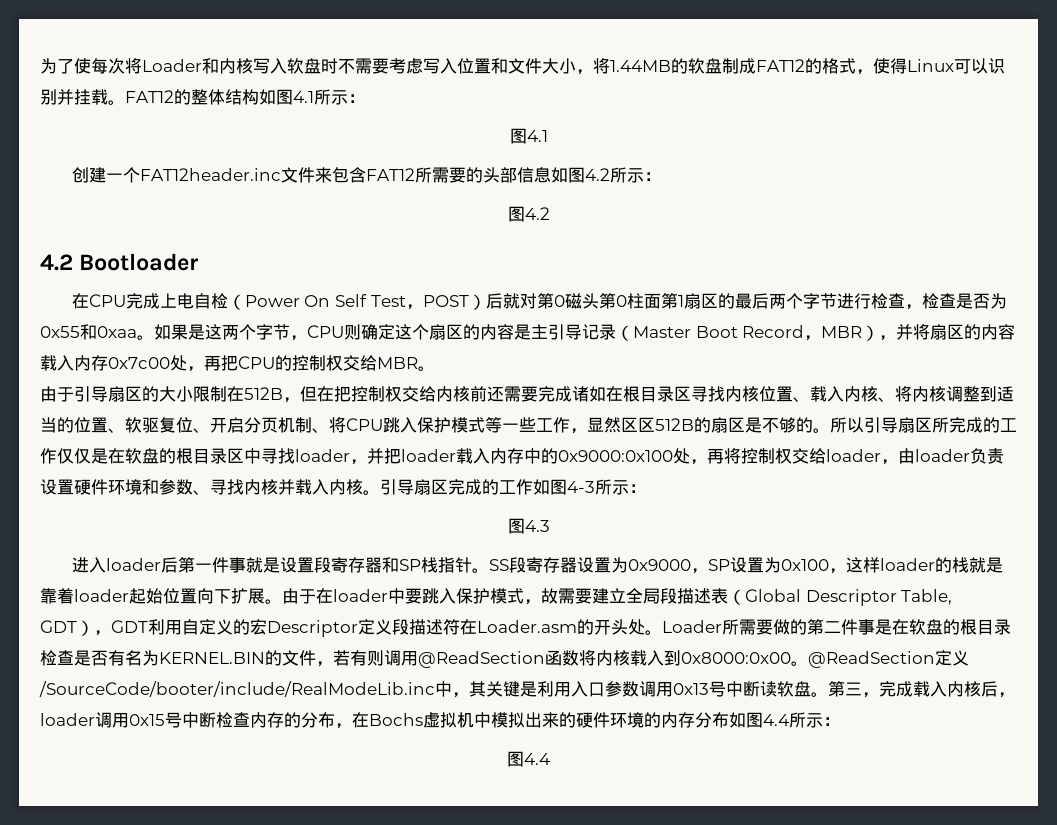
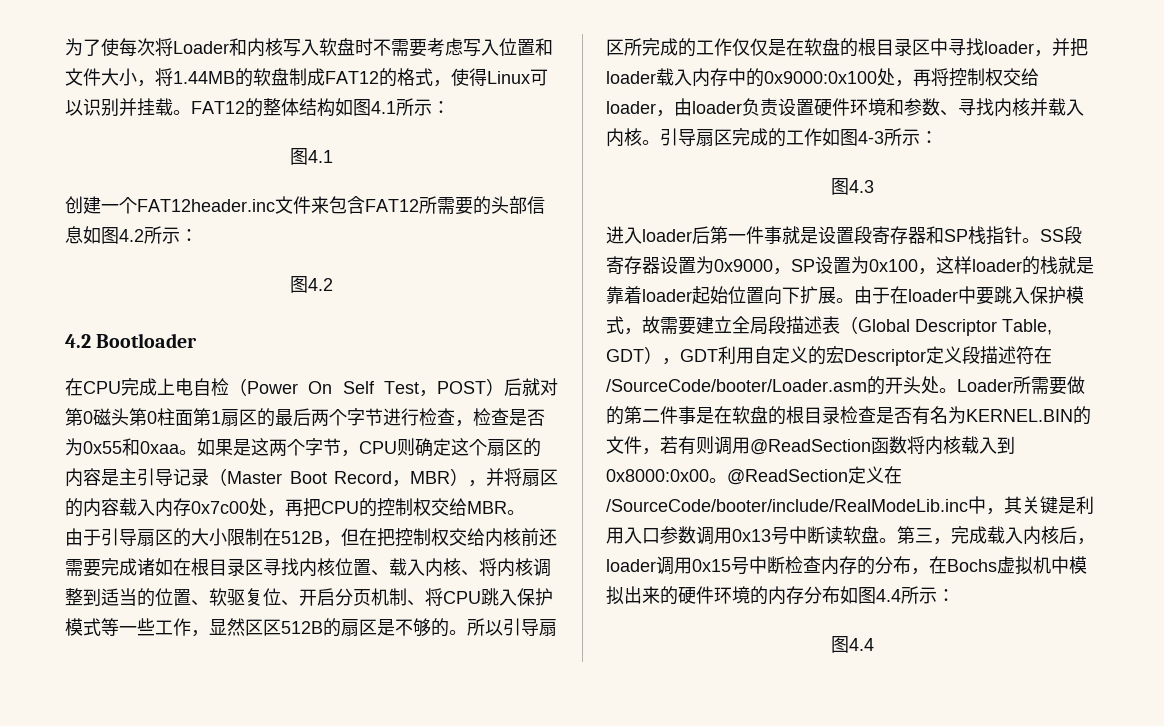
- 由于在loader中要跳入保护模式，故需要建立全局段描述表（Global Descriptor Table, GDT），GDT利用自定义的宏Descriptor定义段描述符在Loader.asm的开头处。
+ 由于在loader中要跳入保护模式，故需要建立全局段描述表（Global Descriptor Table, GDT），GDT利用自定义的宏Descriptor定义段描述符在/SourceCode/booter/Loader.asm的开头处。
- @ReadSection定义/SourceCode/booter/include/RealModeLib.inc中，其关键是利用入口参数调用0x13号中断读软盘。
+ @ReadSection定义在/SourceCode/booter/include/RealModeLib.inc中，其关键是利用入口参数调用0x13号中断读软盘。

